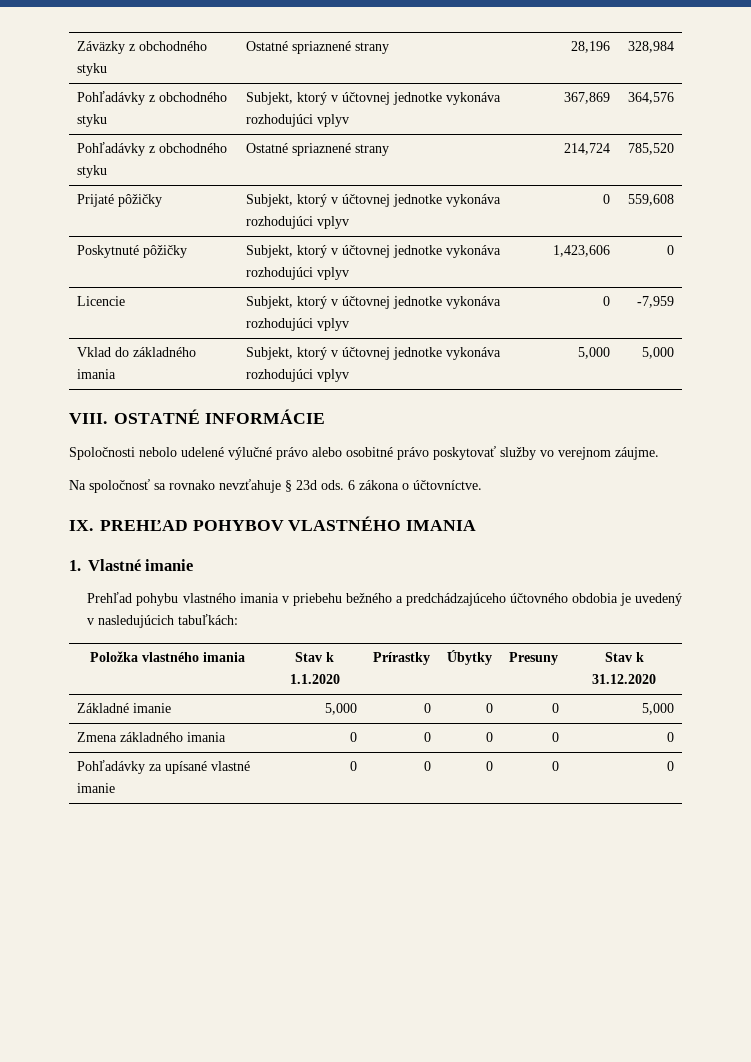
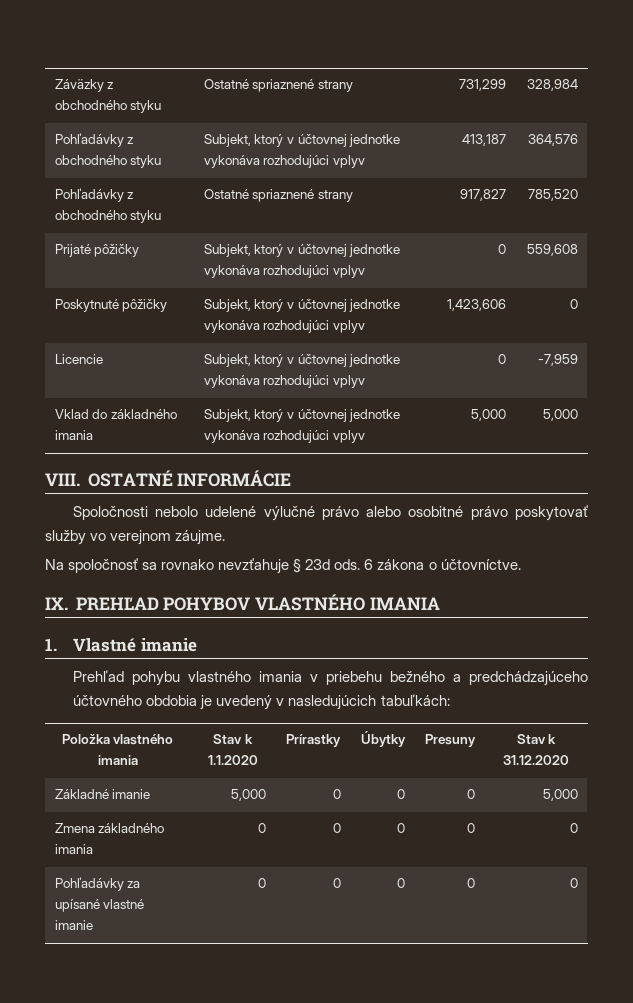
- Záväzky z obchodného styku | Ostatné spriaznené strany | 28,196 | 328,984
+ Záväzky z obchodného styku | Ostatné spriaznené strany | 731,299 | 328,984
- Pohľadávky z obchodného styku | Subjekt, ktorý v účtovnej jednotke vykonáva rozhodujúci vplyv | 367,869 | 364,576
+ Pohľadávky z obchodného styku | Subjekt, ktorý v účtovnej jednotke vykonáva rozhodujúci vplyv | 413,187 | 364,576
- Pohľadávky z obchodného styku | Ostatné spriaznené strany | 214,724 | 785,520
+ Pohľadávky z obchodného styku | Ostatné spriaznené strany | 917,827 | 785,520

